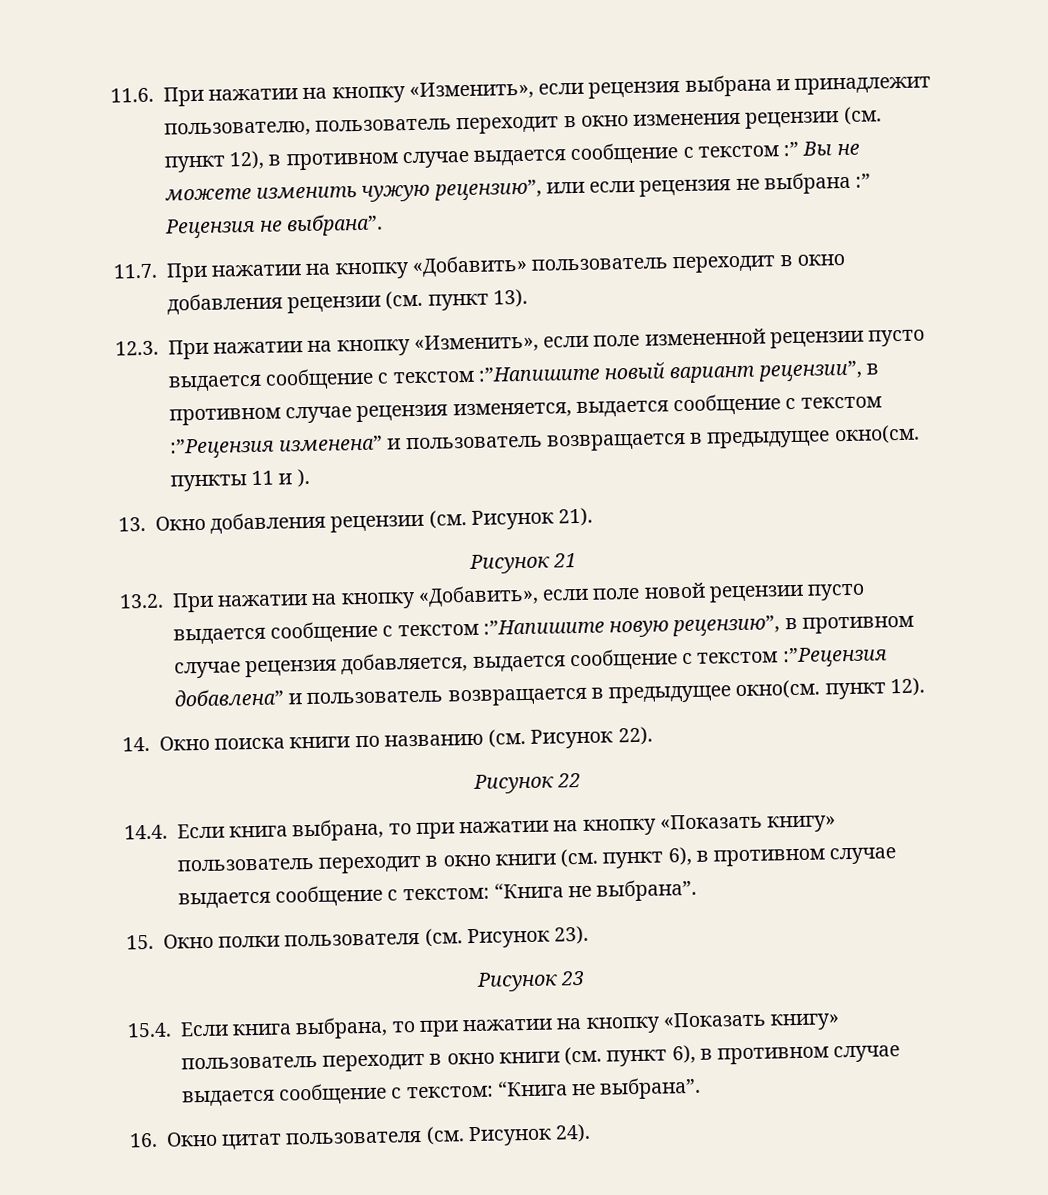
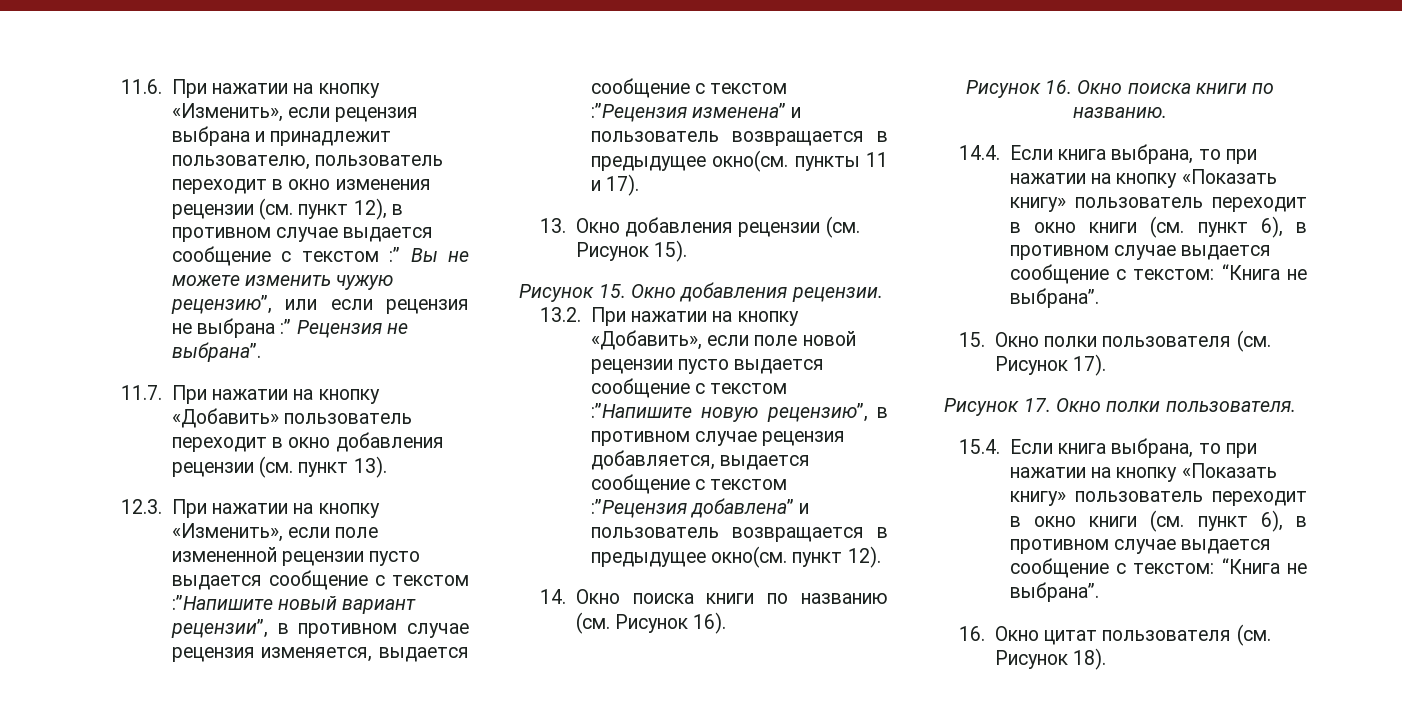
- 12.3. При нажатии на кнопку «Изменить», если поле измененной рецензии пусто выдается сообщение с текстом :”Напишите новый вариант рецензии”, в противном случае рецензия изменяется, выдается сообщение с текстом :”Рецензия изменена” и пользователь возвращается в предыдущее окно(см. пункты 11 и ).
+ 12.3. При нажатии на кнопку «Изменить», если поле измененной рецензии пусто выдается сообщение с текстом :”Напишите новый вариант рецензии”, в противном случае рецензия изменяется, выдается сообщение с текстом :”Рецензия изменена” и пользователь возвращается в предыдущее окно(см. пункты 11 и 17).
- 13. Окно добавления рецензии (см. Рисунок 21).
- Рисунок 21
+ 13. Окно добавления рецензии (см. Рисунок 15).
+ Рисунок 15. Окно добавления рецензии.
- 14. Окно поиска книги по названию (см. Рисунок 22).
- Рисунок 22
+ 14. Окно поиска книги по названию (см. Рисунок 16).
+ Рисунок 16. Окно поиска книги по названию.
- 15. Окно полки пользователя (см. Рисунок 23).
- Рисунок 23
+ 15. Окно полки пользователя (см. Рисунок 17).
+ Рисунок 17. Окно полки пользователя.
- 16. Окно цитат пользователя (см. Рисунок 24).
+ 16. Окно цитат пользователя (см. Рисунок 18).

